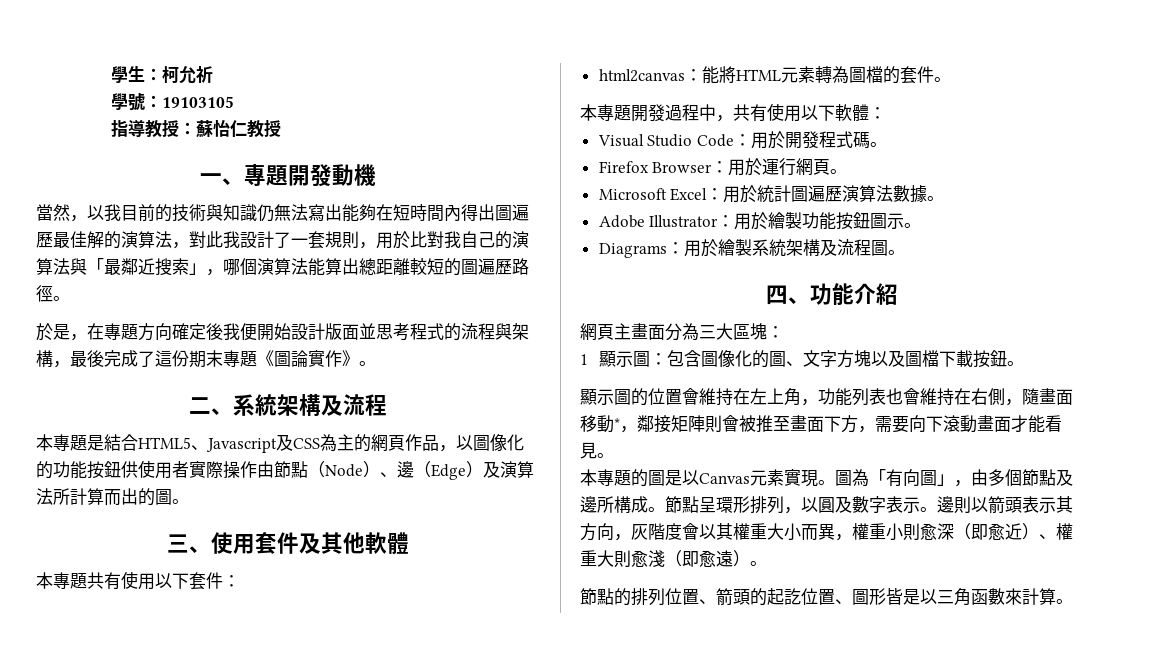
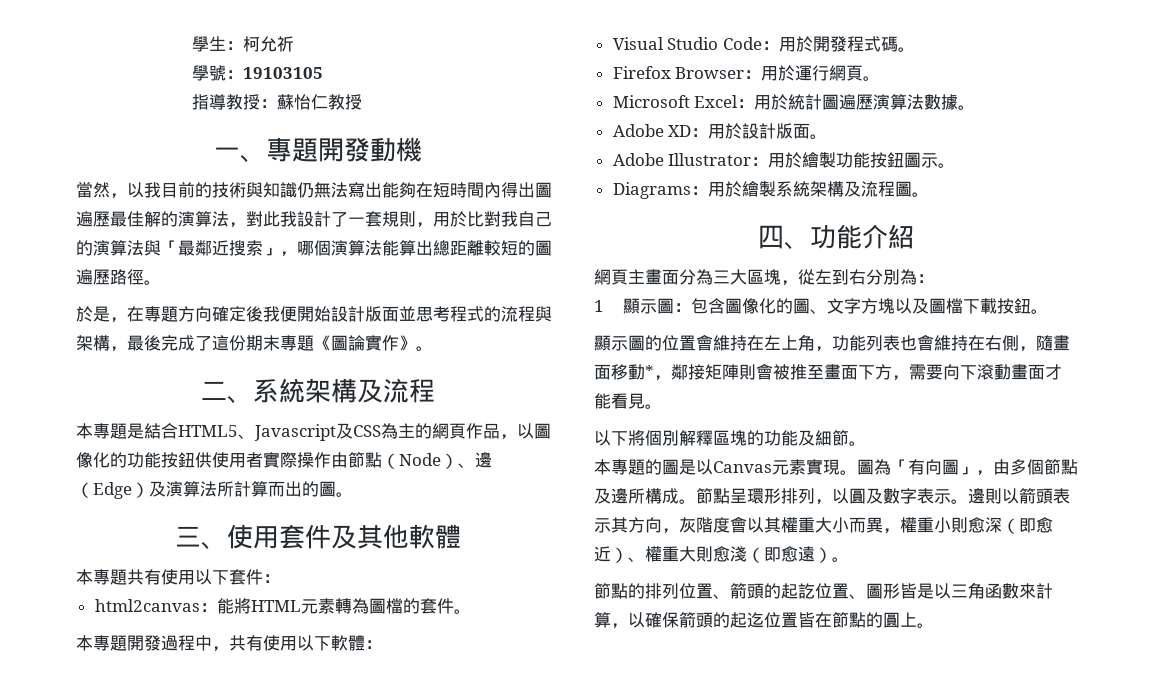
+ Adobe XD：用於設計版面。
- 網頁主畫面分為三大區塊：
+ 網頁主畫面分為三大區塊，從左到右分別為：
+ 以下將個別解釋區塊的功能及細節。
- 節點的排列位置、箭頭的起訖位置、圖形皆是以三角函數來計算。
+ 節點的排列位置、箭頭的起訖位置、圖形皆是以三角函數來計算，以確保箭頭的起迄位置皆在節點的圓上。

